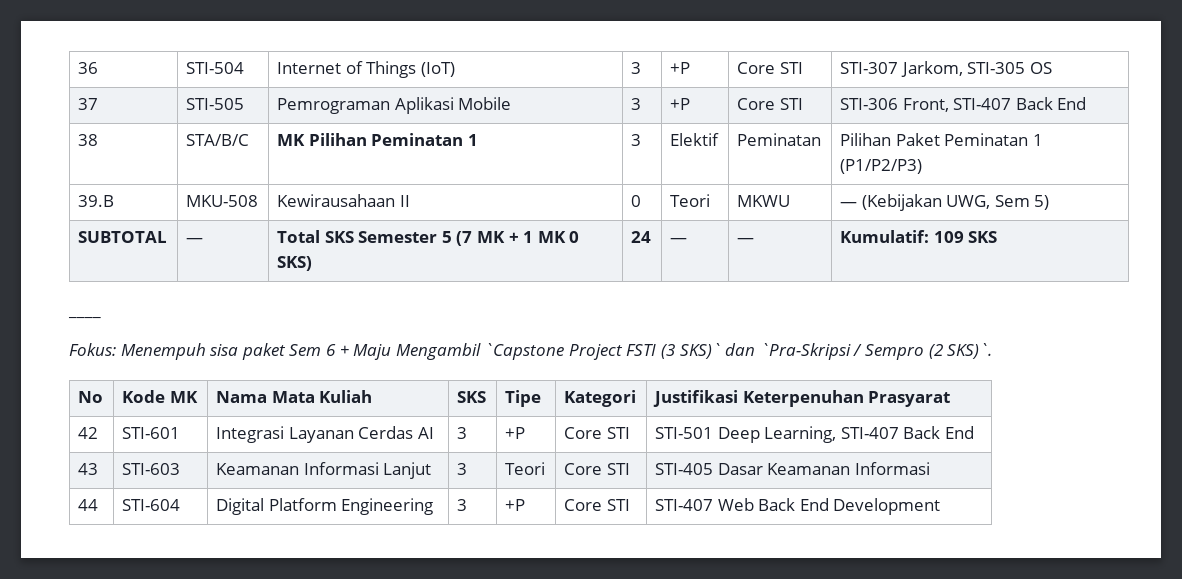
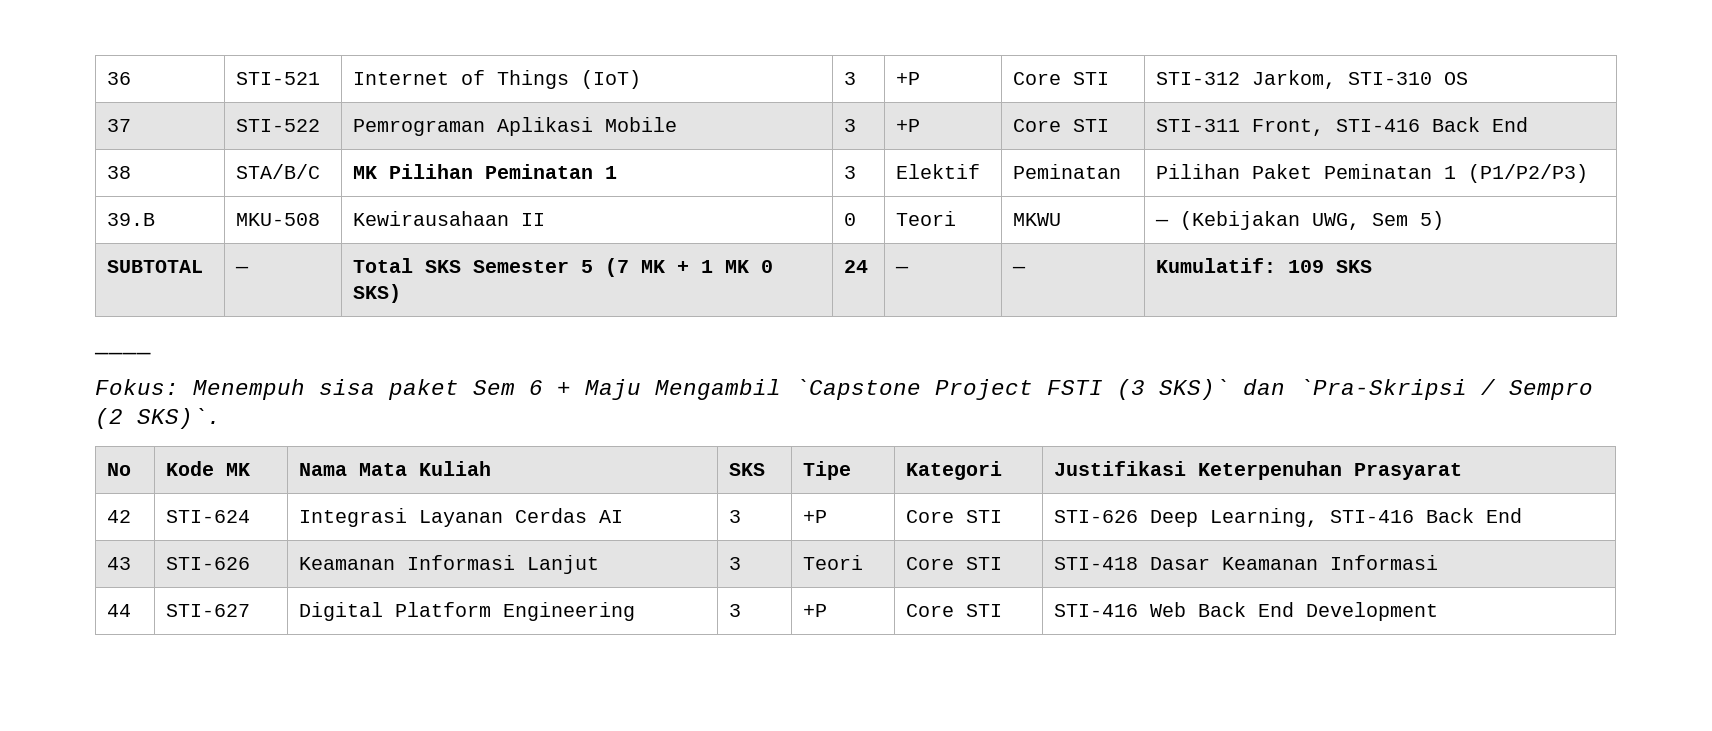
- 36 | STI-504 | Internet of Things (IoT) | 3 | +P | Core STI | STI-307 Jarkom, STI-305 OS
+ 36 | STI-521 | Internet of Things (IoT) | 3 | +P | Core STI | STI-312 Jarkom, STI-310 OS
- 37 | STI-505 | Pemrograman Aplikasi Mobile | 3 | +P | Core STI | STI-306 Front, STI-407 Back End
+ 37 | STI-522 | Pemrograman Aplikasi Mobile | 3 | +P | Core STI | STI-311 Front, STI-416 Back End
- 42 | STI-601 | Integrasi Layanan Cerdas AI | 3 | +P | Core STI | STI-501 Deep Learning, STI-407 Back End
+ 42 | STI-624 | Integrasi Layanan Cerdas AI | 3 | +P | Core STI | STI-626 Deep Learning, STI-416 Back End
- 43 | STI-603 | Keamanan Informasi Lanjut | 3 | Teori | Core STI | STI-405 Dasar Keamanan Informasi
+ 43 | STI-626 | Keamanan Informasi Lanjut | 3 | Teori | Core STI | STI-418 Dasar Keamanan Informasi
- 44 | STI-604 | Digital Platform Engineering | 3 | +P | Core STI | STI-407 Web Back End Development
+ 44 | STI-627 | Digital Platform Engineering | 3 | +P | Core STI | STI-416 Web Back End Development

